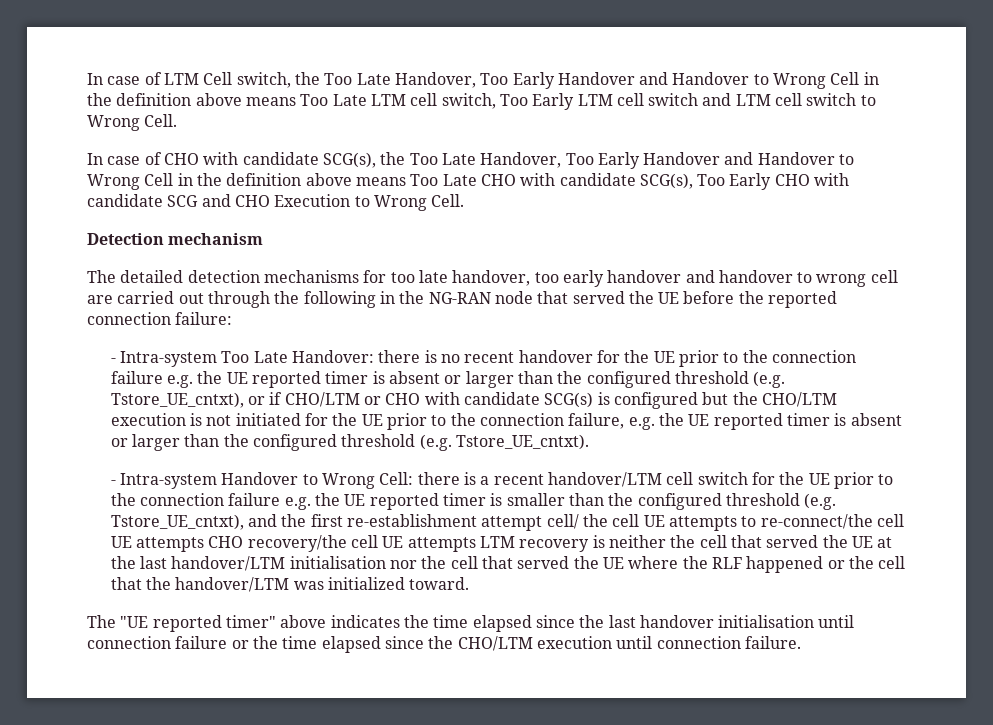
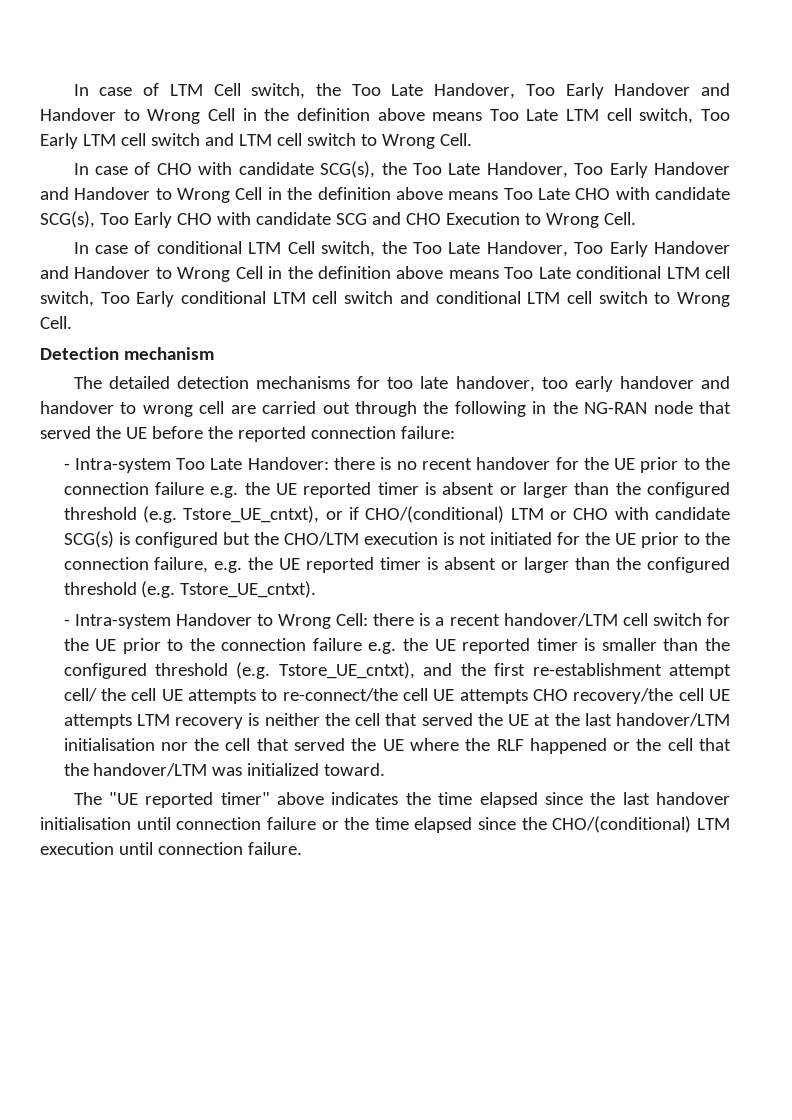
+ In case of conditional LTM Cell switch, the Too Late Handover, Too Early Handover and Handover to Wrong Cell in the definition above means Too Late conditional LTM cell switch, Too Early conditional LTM cell switch and conditional LTM cell switch to Wrong Cell.
- there is no recent handover for the UE prior to the connection failure e.g. the UE reported timer is absent or larger than the configured threshold (e.g. Tstore_UE_cntxt), or if CHO/LTM or CHO with candidate SCG(s) is configured but the CHO/LTM execution is not initiated for the UE prior to the connection failure, e.g. the UE reported timer is absent or larger than the configured threshold (e.g. Tstore_UE_cntxt).
+ there is no recent handover for the UE prior to the connection failure e.g. the UE reported timer is absent or larger than the configured threshold (e.g. Tstore_UE_cntxt), or if CHO/(conditional) LTM or CHO with candidate SCG(s) is configured but the CHO/LTM execution is not initiated for the UE prior to the connection failure, e.g. the UE reported timer is absent or larger than the configured threshold (e.g. Tstore_UE_cntxt).
- The "UE reported timer" above indicates the time elapsed since the last handover initialisation until connection failure or the time elapsed since the CHO/LTM execution until connection failure.
+ The "UE reported timer" above indicates the time elapsed since the last handover initialisation until connection failure or the time elapsed since the CHO/(conditional) LTM execution until connection failure.

